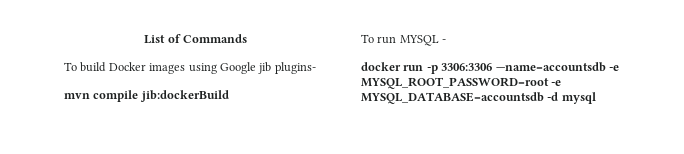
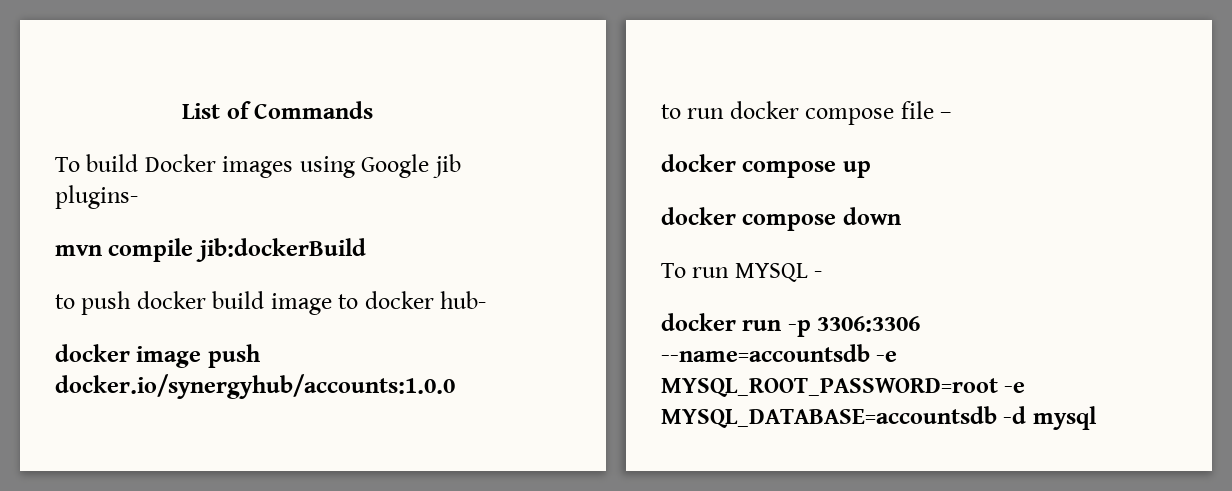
+ to push docker build image to docker hub-
+ docker image push docker.io/synergyhub/accounts:1.0.0
+ to run docker compose file –
+ docker compose up
+ docker compose down
- docker run -p 3306:3306 —name=accountsdb -e MYSQL_ROOT_PASSWORD=root -e MYSQL_DATABASE=accountsdb -d mysql
+ docker run -p 3306:3306 --name=accountsdb -e MYSQL_ROOT_PASSWORD=root -e MYSQL_DATABASE=accountsdb -d mysql

